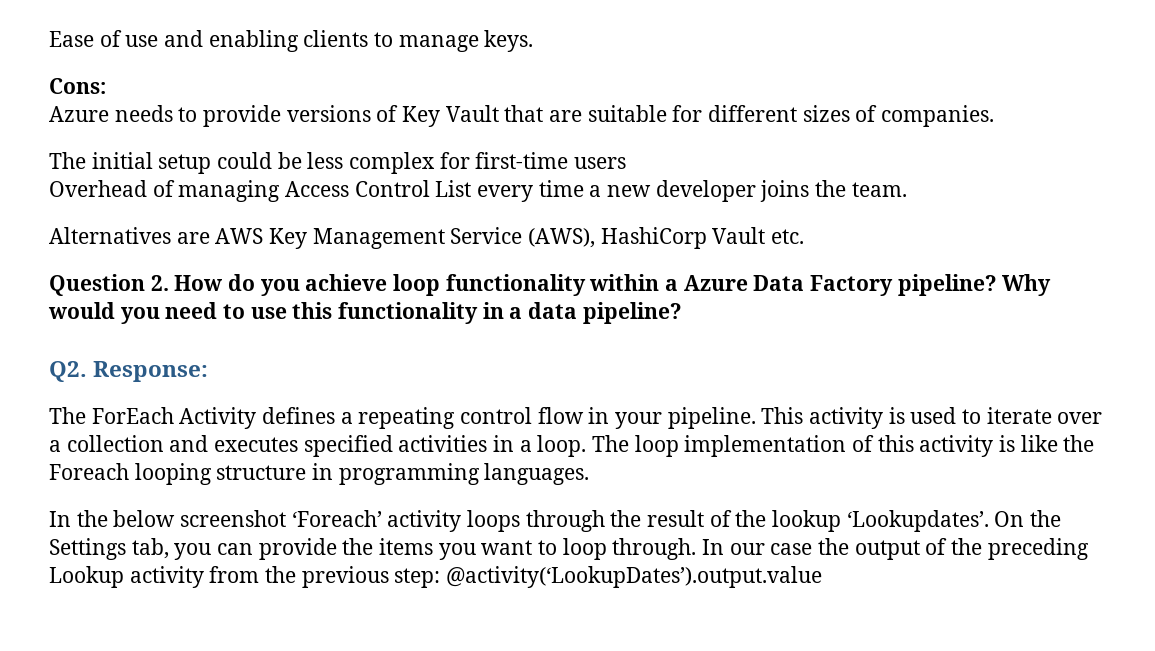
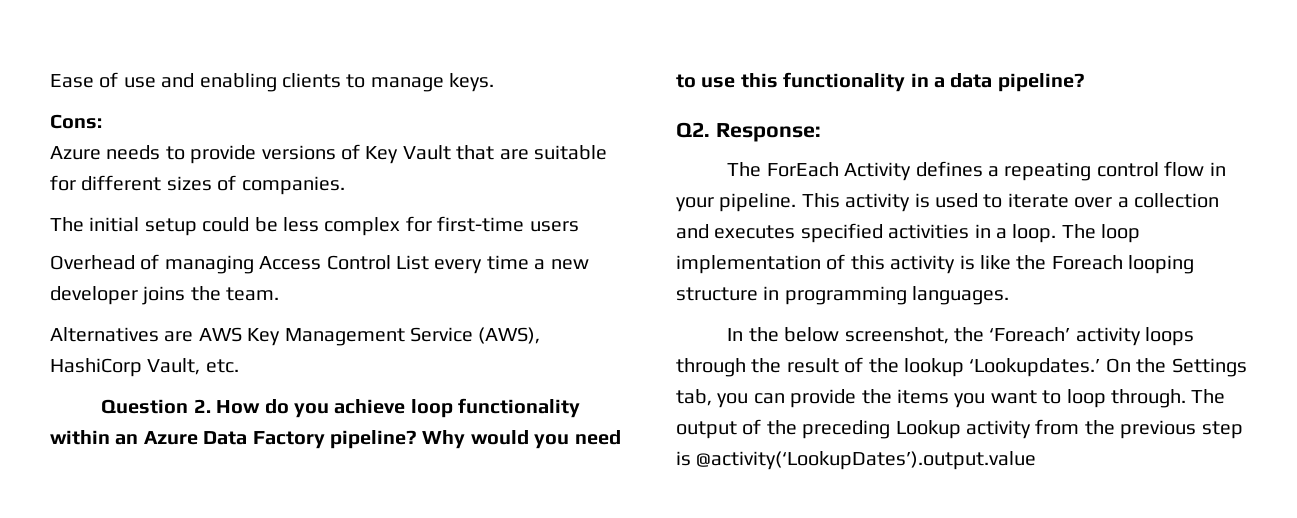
- Alternatives are AWS Key Management Service (AWS), HashiCorp Vault etc.
+ Alternatives are AWS Key Management Service (AWS), HashiCorp Vault, etc.
- Question 2. How do you achieve loop functionality within a Azure Data Factory pipeline?
+ Question 2. How do you achieve loop functionality within an Azure Data Factory pipeline?
- In the below screenshot ‘Foreach’ activity loops through the result of the lookup ‘Lookupdates’.
+ In the below screenshot, the ‘Foreach’ activity loops through the result of the lookup ‘Lookupdates.’
- In our case the output of the preceding Lookup activity from the previous step: @activity(‘LookupDates’).output.value
+ The output of the preceding Lookup activity from the previous step is @activity(‘LookupDates’).output.value

